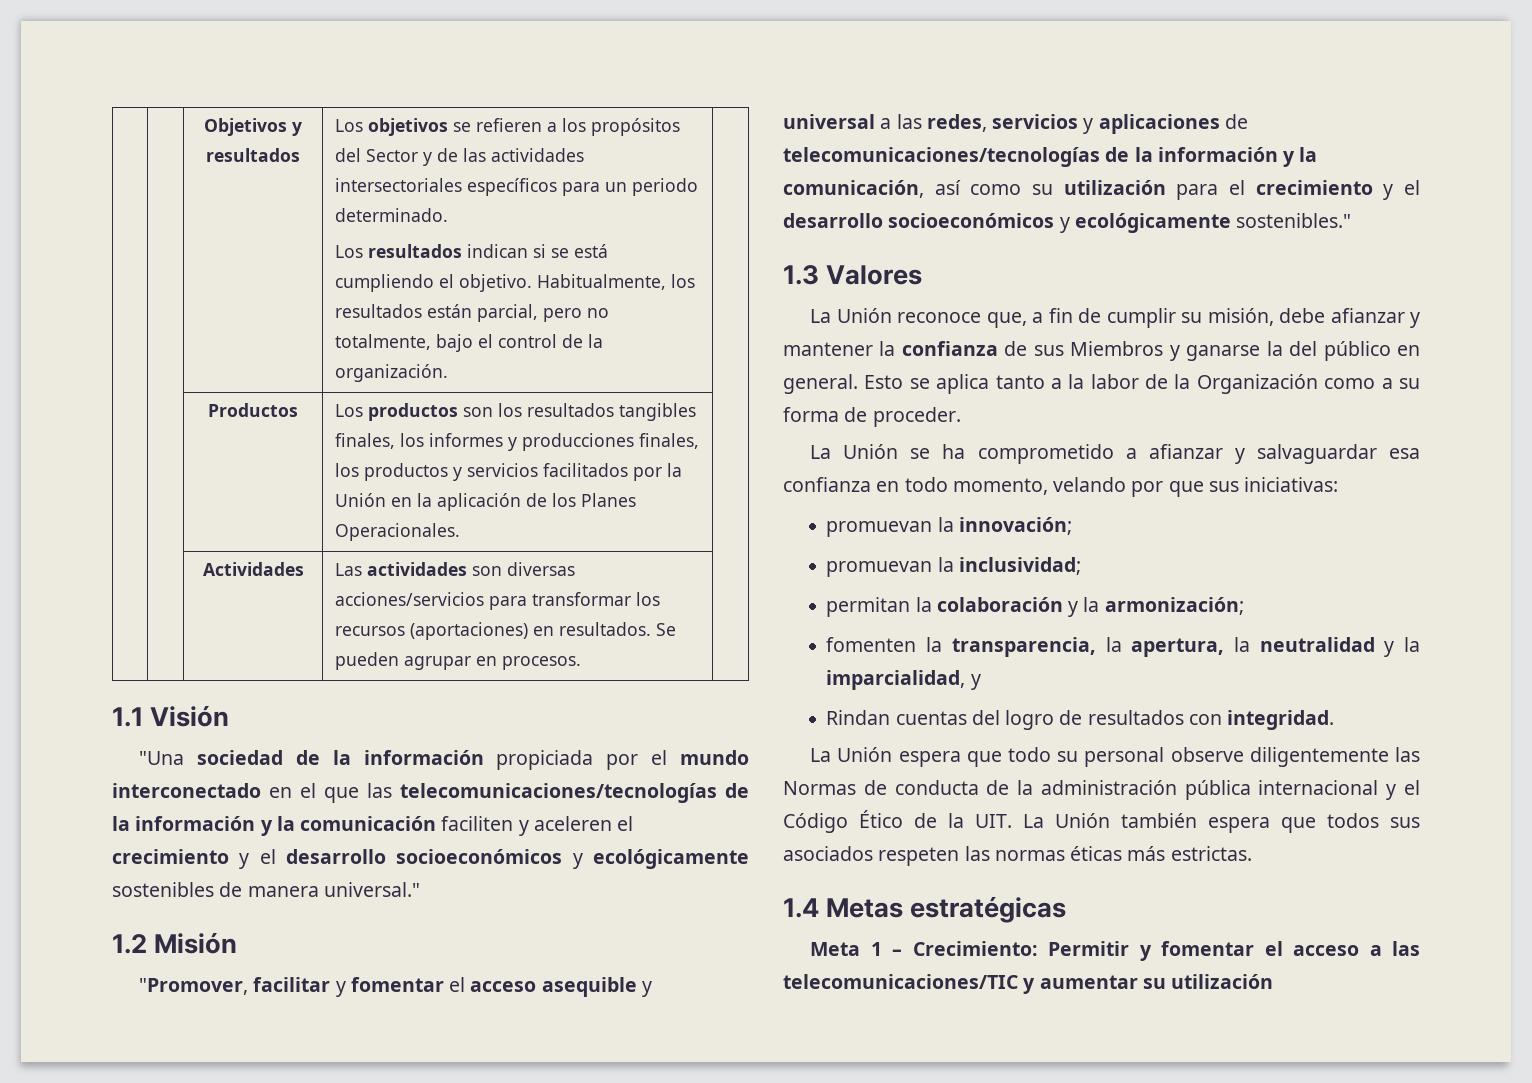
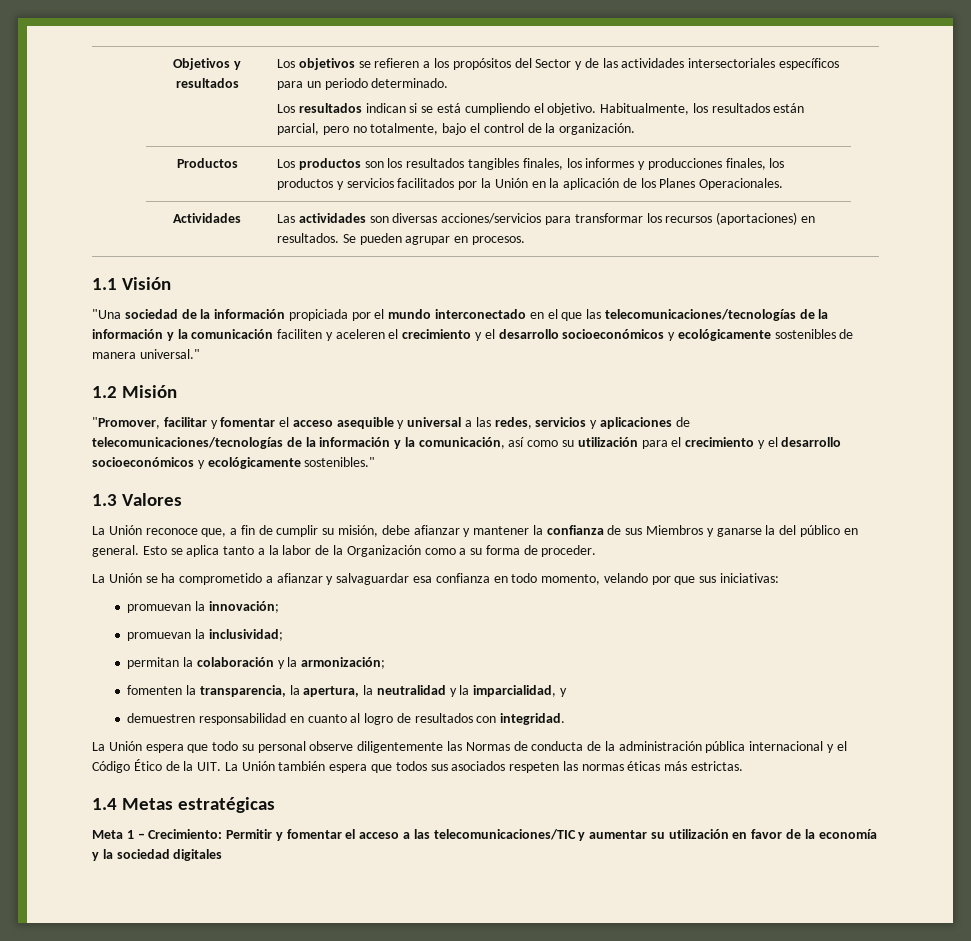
- Rindan cuentas del logro de resultados con integridad.
+ demuestren responsabilidad en cuanto al logro de resultados con integridad.
- Meta 1 – Crecimiento: Permitir y fomentar el acceso a las telecomunicaciones/TIC y aumentar su utilización
+ Meta 1 – Crecimiento: Permitir y fomentar el acceso a las telecomunicaciones/TIC y aumentar su utilización en favor de la economía y la sociedad digitales

